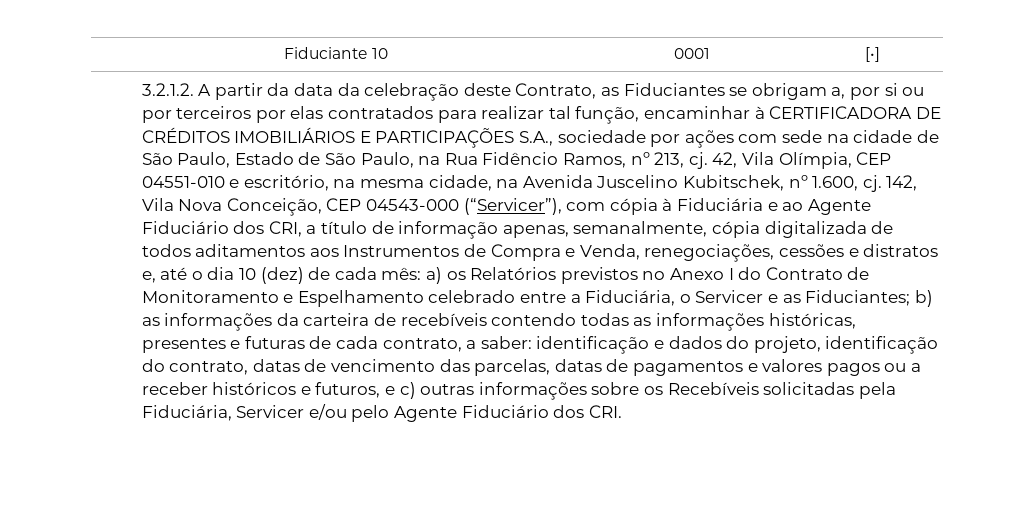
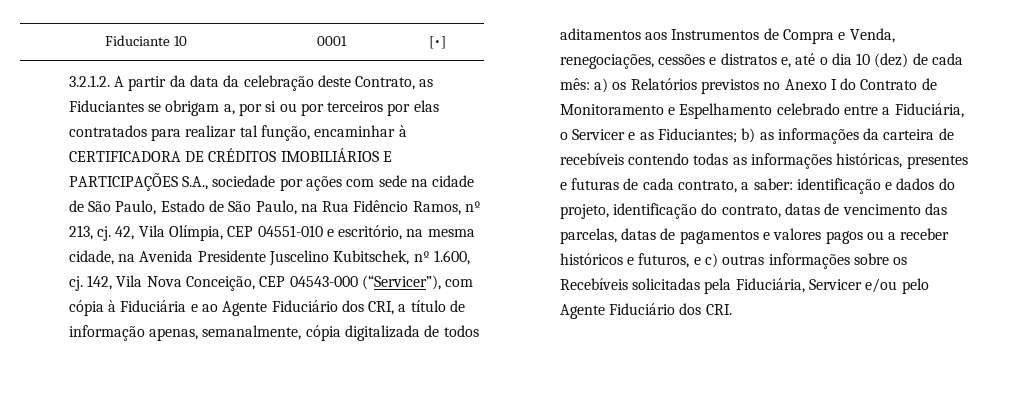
- 42, Vila Olímpia, CEP 04551-010 e escritório, na mesma cidade, na Avenida Juscelino Kubitschek, nº 1.600, cj.
+ 42, Vila Olímpia, CEP 04551-010 e escritório, na mesma cidade, na Avenida Presidente Juscelino Kubitschek, nº 1.600, cj.

